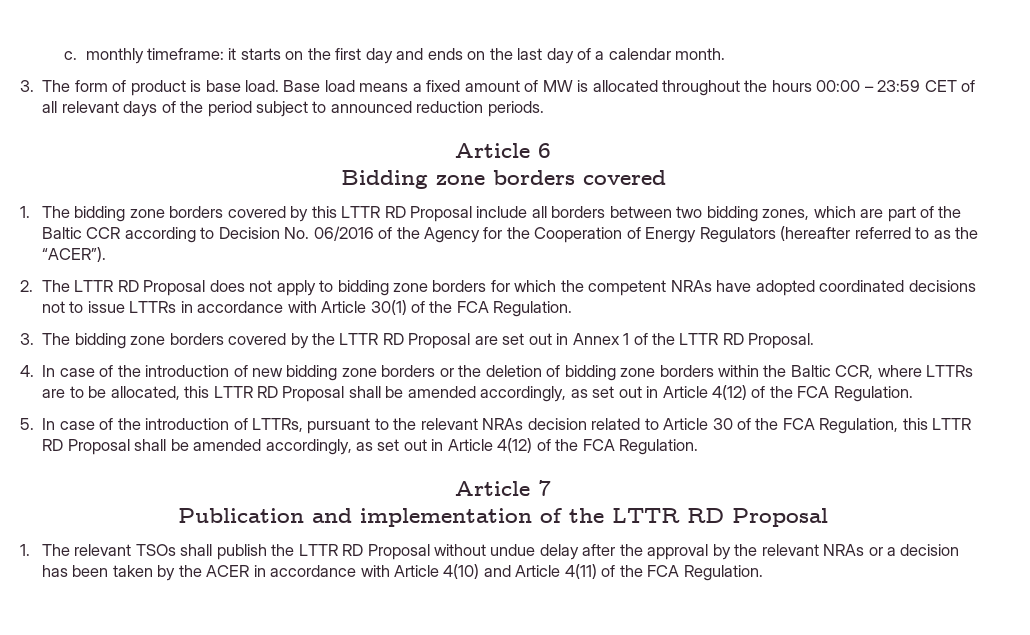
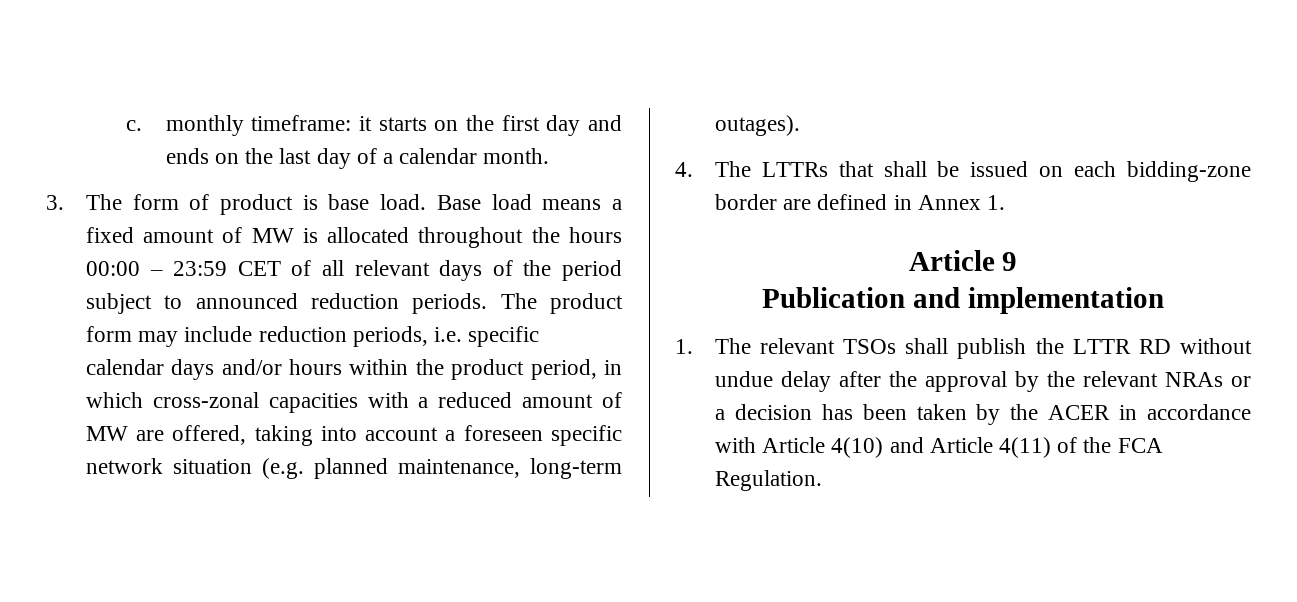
- Base load means a fixed amount of MW is allocated throughout the hours 00:00 – 23:59 CET of all relevant days of the period subject to announced reduction periods.
- Article 6
- Bidding zone borders covered
- 1. The bidding zone borders covered by this LTTR RD Proposal include all borders between two bidding zones, which are part of the Baltic CCR according to Decision No. 06/2016 of the Agency for the Cooperation of Energy Regulators (hereafter referred to as the “ACER”).
- 2. The LTTR RD Proposal does not apply to bidding zone borders for which the competent NRAs have adopted coordinated decisions not to issue LTTRs in accordance with Article 30(1) of the FCA Regulation.
- 3. The bidding zone borders covered by the LTTR RD Proposal are set out in Annex 1 of the LTTR RD Proposal.
- 4. In case of the introduction of new bidding zone borders or the deletion of bidding zone borders within the Baltic CCR, where LTTRs are to be allocated, this LTTR RD Proposal shall be amended accordingly, as set out in Article 4(12) of the FCA Regulation.
- 5. In case of the introduction of LTTRs, pursuant to the relevant NRAs decision related to Article 30 of the FCA Regulation, this LTTR RD Proposal shall be amended accordingly, as set out in Article 4(12) of the FCA Regulation.
- Article 7
+ Base load means a fixed amount of MW is allocated throughout the hours 00:00 – 23:59 CET of all relevant days of the period subject to announced reduction periods. The product form may include reduction periods, i.e. specific calendar days and/or hours within the product period, in which cross-zonal capacities with a reduced amount of MW are offered, taking into account a foreseen specific network situation (e.g. planned maintenance, long-term outages).
+ 4. The LTTRs that shall be issued on each bidding-zone border are defined in Annex 1.
+ Article 9
- Publication and implementation of the LTTR RD Proposal
+ Publication and implementation
- 1. The relevant TSOs shall publish the LTTR RD Proposal without undue delay after the approval by the relevant NRAs or a decision has been taken by the ACER in accordance with Article 4(10) and Article 4(11) of the FCA Regulation.
+ 1. The relevant TSOs shall publish the LTTR RD without undue delay after the approval by the relevant NRAs or a decision has been taken by the ACER in accordance with Article 4(10) and Article 4(11) of the FCA Regulation.

